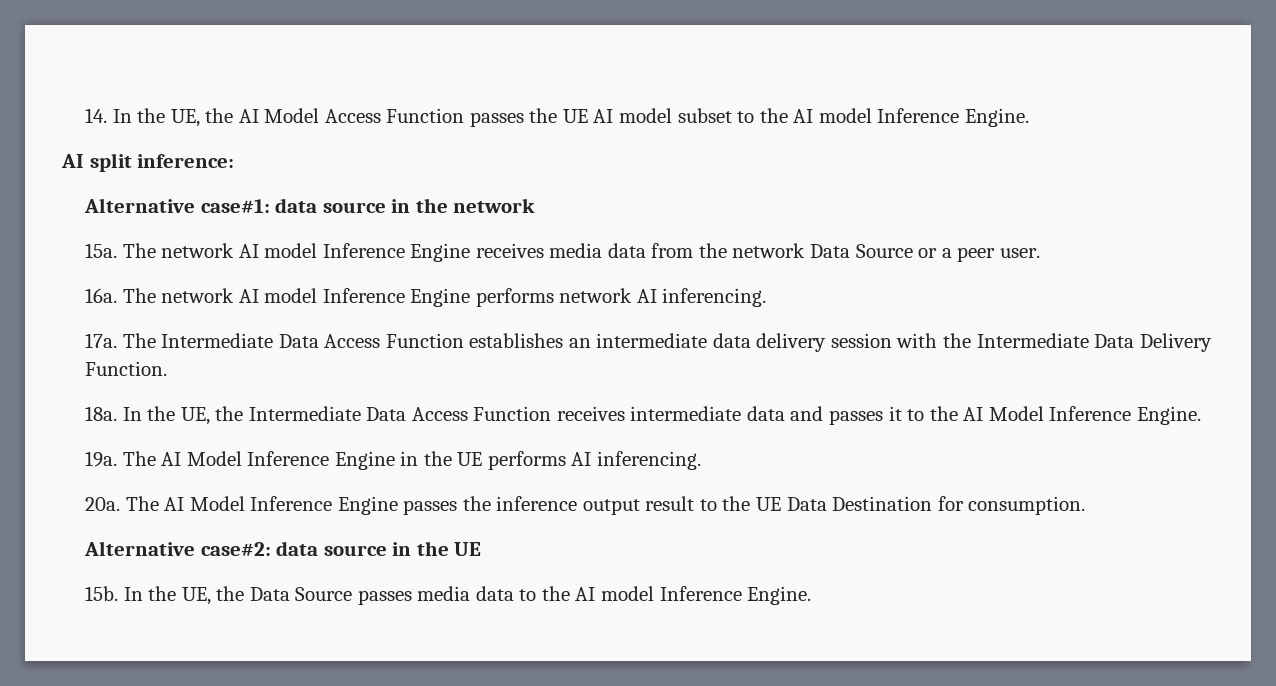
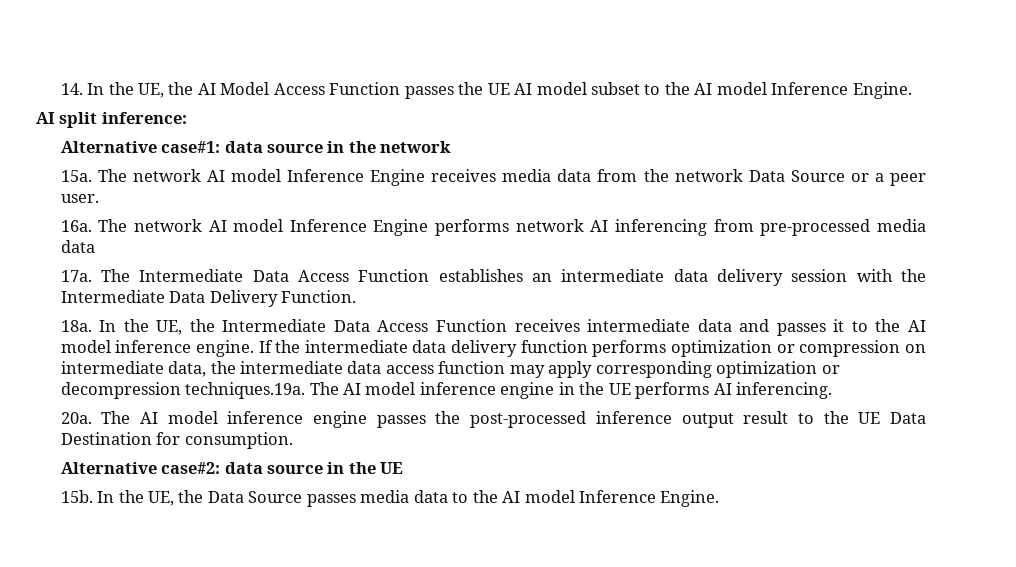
- The network AI model Inference Engine performs network AI inferencing.
+ The network AI model Inference Engine performs network AI inferencing from pre-processed media data
- In the UE, the Intermediate Data Access Function receives intermediate data and passes it to the AI Model Inference Engine.
- 19a. The AI Model Inference Engine in the UE performs AI inferencing.
+ In the UE, the Intermediate Data Access Function receives intermediate data and passes it to the AI model inference engine. If the intermediate data delivery function performs optimization or compression on intermediate data, the intermediate data access function may apply corresponding optimization or decompression techniques.19a. The AI model inference engine in the UE performs AI inferencing.
- The AI Model Inference Engine passes the inference output result to the UE Data Destination for consumption.
+ The AI model inference engine passes the post-processed inference output result to the UE Data Destination for consumption.

